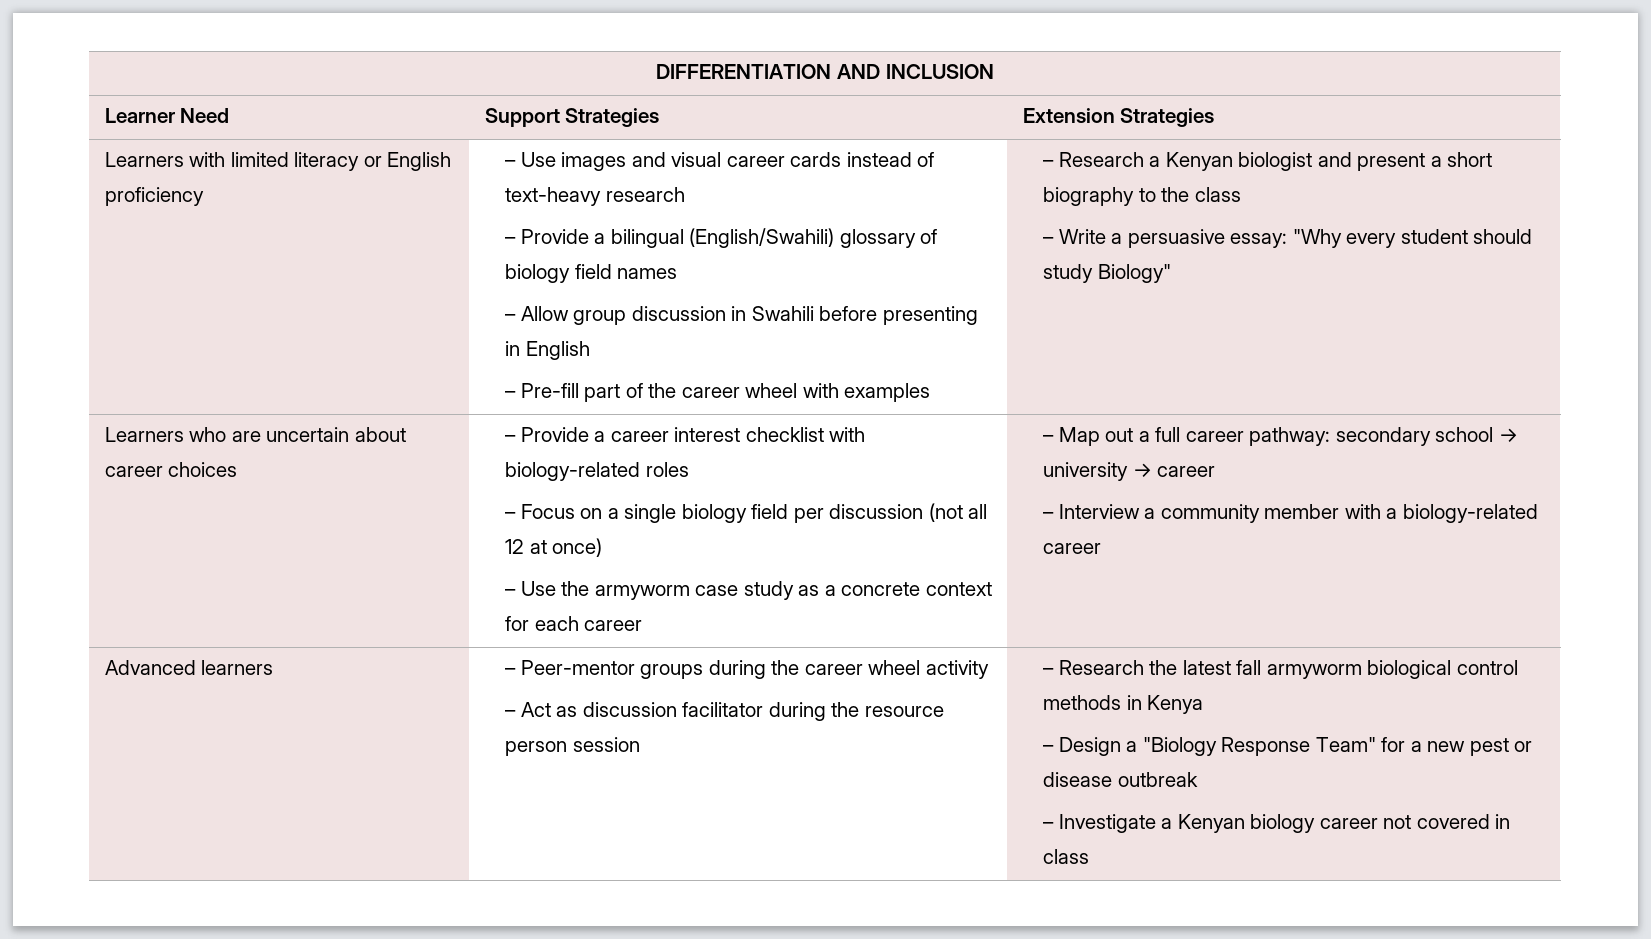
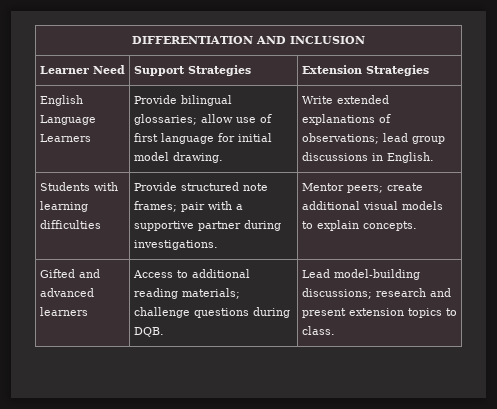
- Learners with limited literacy or English proficiency | – Use images and visual career cards instead of text-heavy research
- – Provide a bilingual (English/Swahili) glossary of biology field names
- – Allow group discussion in Swahili before presenting in English
- – Pre-fill part of the career wheel with examples | – Research a Kenyan biologist and present a short biography to the class
- – Write a persuasive essay: "Why every student should study Biology"
- Learners who are uncertain about career choices | – Provide a career interest checklist with biology-related roles
- – Focus on a single biology field per discussion (not all 12 at once)
- – Use the armyworm case study as a concrete context for each career | – Map out a full career pathway: secondary school → university → career
- – Interview a community member with a biology-related career
- Advanced learners | – Peer-mentor groups during the career wheel activity
- – Act as discussion facilitator during the resource person session | – Research the latest fall armyworm biological control methods in Kenya
- – Design a "Biology Response Team" for a new pest or disease outbreak
- – Investigate a Kenyan biology career not covered in class
+ English Language Learners | Provide bilingual glossaries; allow use of first language for initial model drawing. | Write extended explanations of observations; lead group discussions in English.
+ Students with learning difficulties | Provide structured note frames; pair with a supportive partner during investigations. | Mentor peers; create additional visual models to explain concepts.
+ Gifted and advanced learners | Access to additional reading materials; challenge questions during DQB. | Lead model-building discussions; research and present extension topics to class.

